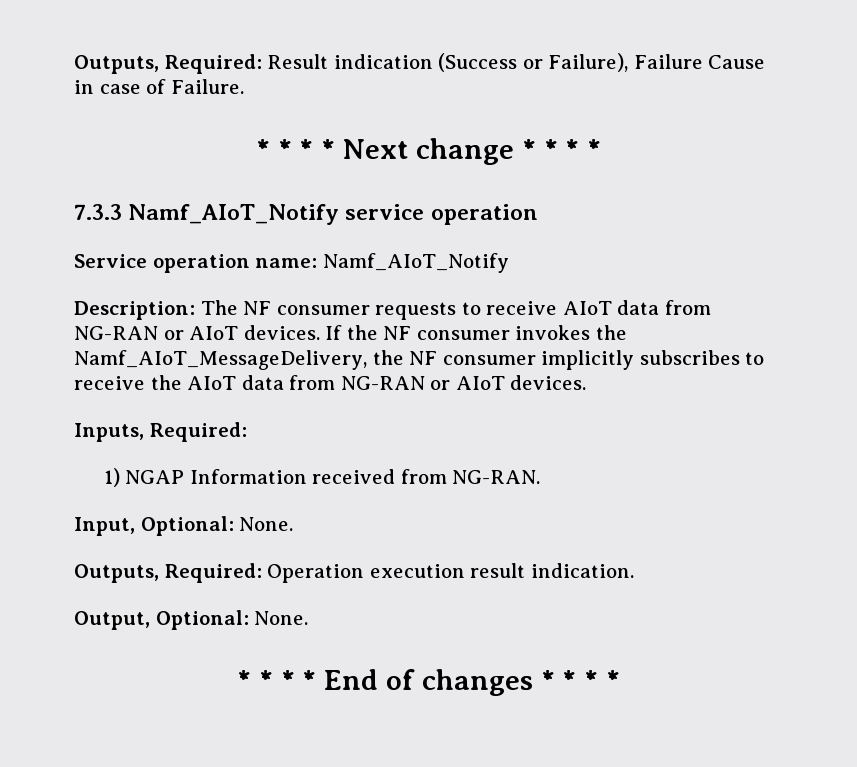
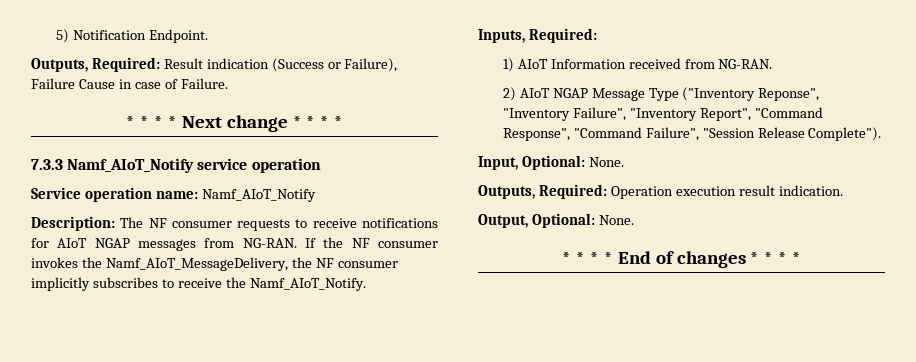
+ 5) Notification Endpoint.
- Description: The NF consumer requests to receive AIoT data from NG-RAN or AIoT devices.
+ Description: The NF consumer requests to receive notifications for AIoT NGAP messages from NG-RAN.
- If the NF consumer invokes the Namf_AIoT_MessageDelivery, the NF consumer implicitly subscribes to receive the AIoT data from NG-RAN or AIoT devices.
+ If the NF consumer invokes the Namf_AIoT_MessageDelivery, the NF consumer implicitly subscribes to receive the Namf_AIoT_Notify.
- 1) NGAP Information received from NG-RAN.
+ 1) AIoT Information received from NG-RAN.
+ 2) AIoT NGAP Message Type ("Inventory Reponse", "Inventory Failure", "Inventory Report", "Command Response", "Command Failure", "Session Release Complete").

